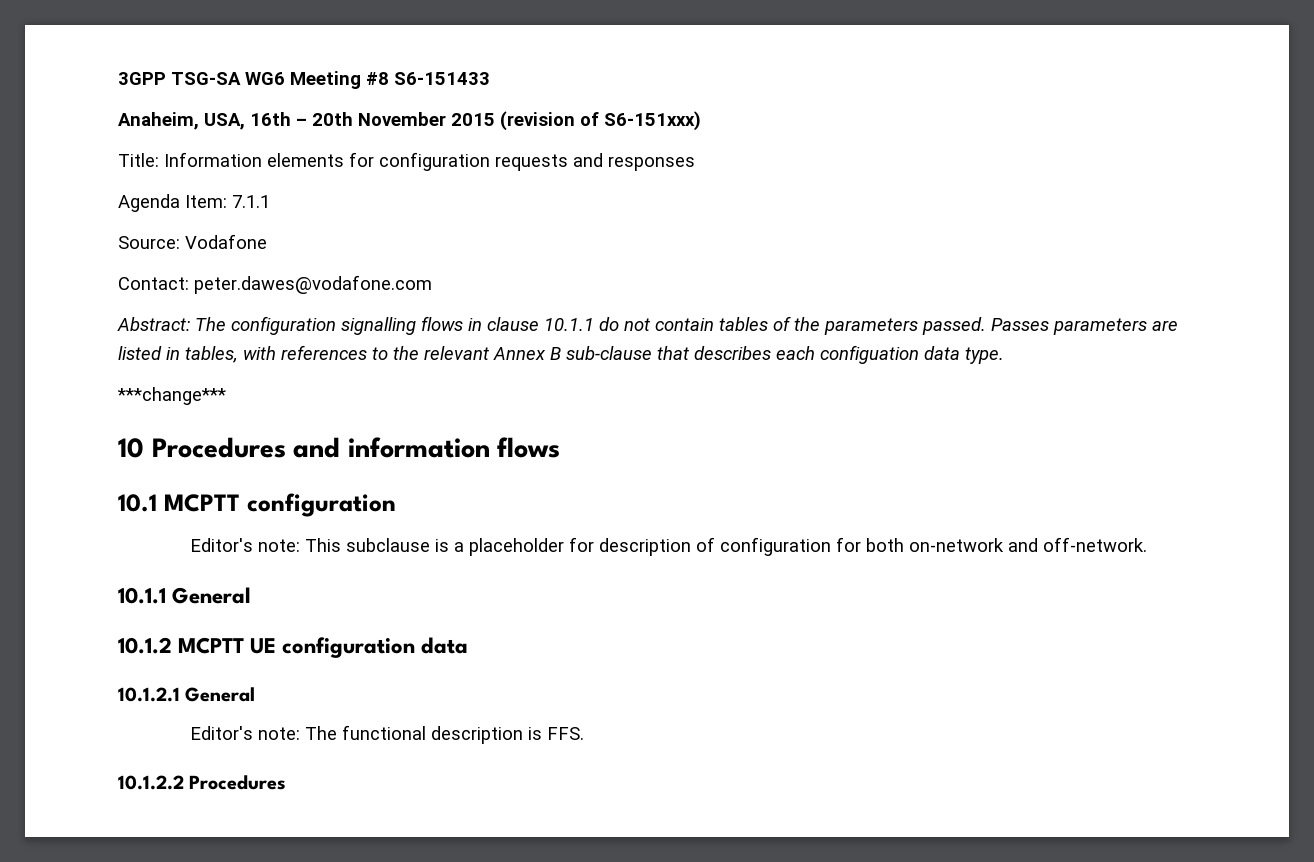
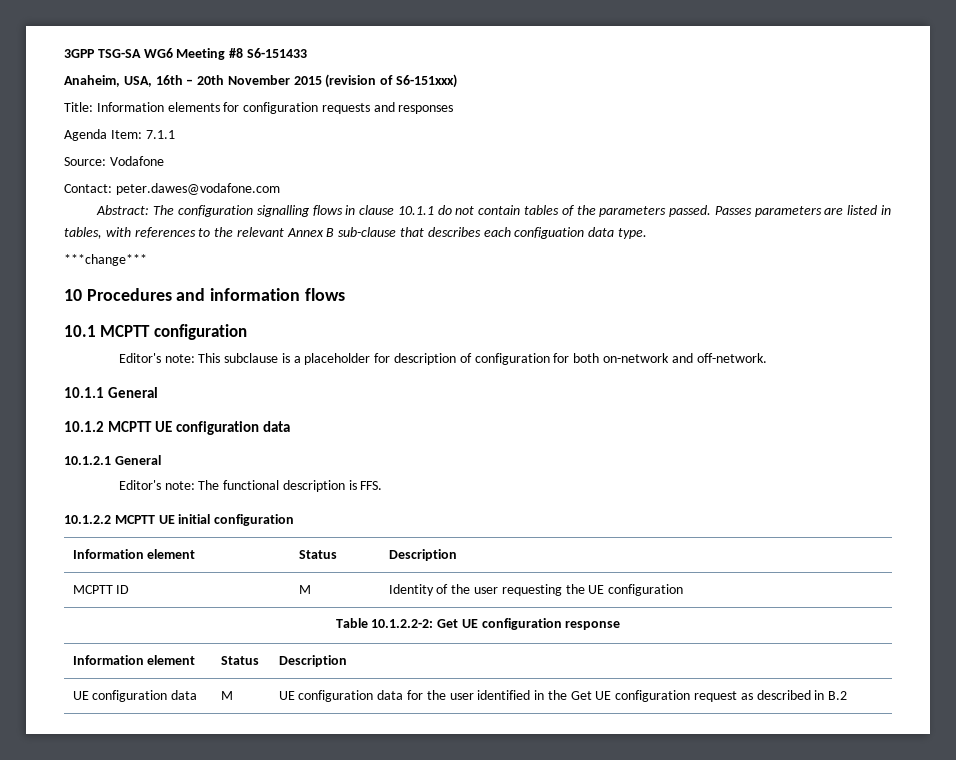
- 10.1.2.2 Procedures
+ 10.1.2.2 MCPTT UE initial configuration
+ Information element | Status | Description
+ MCPTT ID | M | Identity of the user requesting the UE configuration
+ Table 10.1.2.2-2: Get UE configuration response
+ Information element | Status | Description
+ UE configuration data | M | UE configuration data for the user identified in the Get UE configuration request as described in B.2

